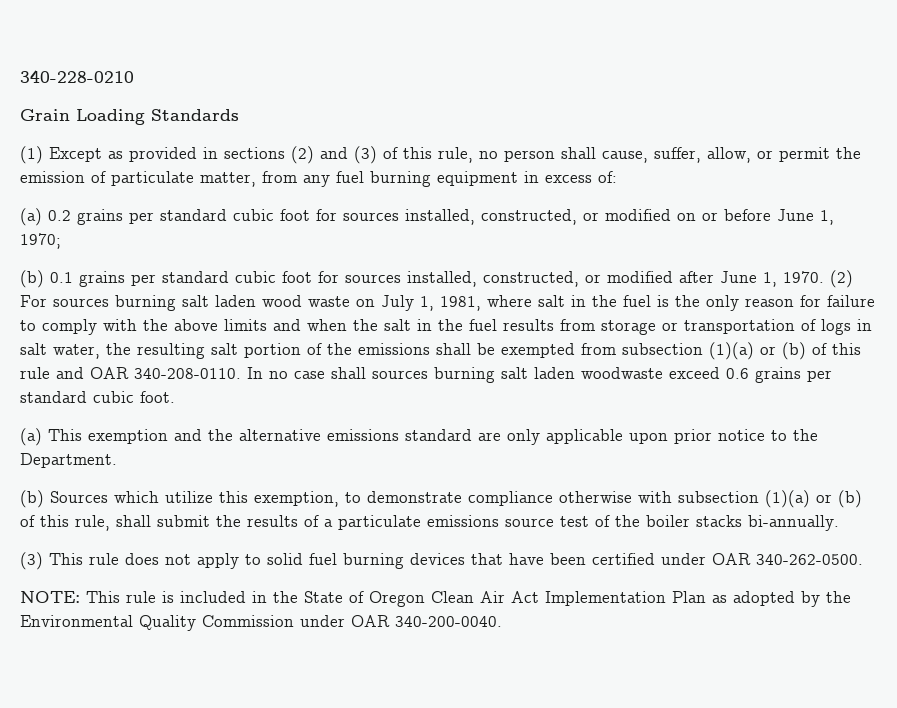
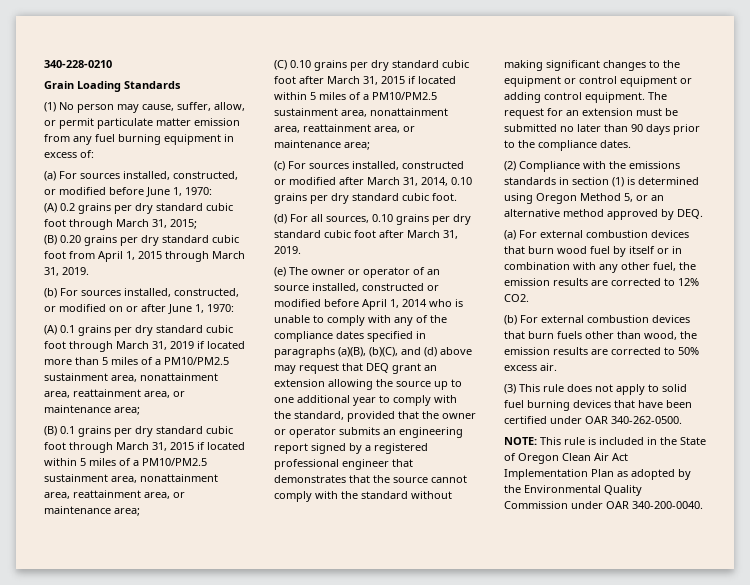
- (1) Except as provided in sections (2) and (3) of this rule, no person shall cause, suffer, allow, or permit the emission of particulate matter, from any fuel burning equipment in excess of:
+ (1) No person may cause, suffer, allow, or permit particulate matter emission from any fuel burning equipment in excess of:
- (a) 0.2 grains per standard cubic foot for sources installed, constructed, or modified on or before June 1, 1970;
- (b) 0.1 grains per standard cubic foot for sources installed, constructed, or modified after June 1, 1970. (2) For sources burning salt laden wood waste on July 1, 1981, where salt in the fuel is the only reason for failure to comply with the above limits and when the salt in the fuel results from storage or transportation of logs in salt water, the resulting salt portion of the emissions shall be exempted from subsection (1)(a) or (b) of this rule and OAR 340-208-0110. In no case shall sources burning salt laden woodwaste exceed 0.6 grains per standard cubic foot.
- (a) This exemption and the alternative emissions standard are only applicable upon prior notice to the Department.
- (b) Sources which utilize this exemption, to demonstrate compliance otherwise with subsection (1)(a) or (b) of this rule, shall submit the results of a particulate emissions source test of the boiler stacks bi-annually.
+ (a) For sources installed, constructed, or modified before June 1, 1970:
+ (A) 0.2 grains per dry standard cubic foot through March 31, 2015;
+ (B) 0.20 grains per dry standard cubic foot from April 1, 2015 through March 31, 2019.
+ (b) For sources installed, constructed, or modified on or after June 1, 1970:
+ (A) 0.1 grains per dry standard cubic foot through March 31, 2019 if located more than 5 miles of a PM10/PM2.5 sustainment area, nonattainment area, reattainment area, or maintenance area;
+ (B) 0.1 grains per dry standard cubic foot through March 31, 2015 if located within 5 miles of a PM10/PM2.5 sustainment area, nonattainment area, reattainment area, or maintenance area;
+ (C) 0.10 grains per dry standard cubic foot after March 31, 2015 if located within 5 miles of a PM10/PM2.5 sustainment area, nonattainment area, reattainment area, or maintenance area;
+ (c) For sources installed, constructed or modified after March 31, 2014, 0.10 grains per dry standard cubic foot.
+ (d) For all sources, 0.10 grains per dry standard cubic foot after March 31, 2019.
+ (e) The owner or operator of an source installed, constructed or modified before April 1, 2014 who is unable to comply with any of the compliance dates specified in paragraphs (a)(B), (b)(C), and (d) above may request that DEQ grant an extension allowing the source up to one additional year to comply with the standard, provided that the owner or operator submits an engineering report signed by a registered professional engineer that demonstrates that the source cannot comply with the standard without making significant changes to the equipment or control equipment or adding control equipment. The request for an extension must be submitted no later than 90 days prior to the compliance dates.
+ (2) Compliance with the emissions standards in section (1) is determined using Oregon Method 5, or an alternative method approved by DEQ.
+ (a) For external combustion devices that burn wood fuel by itself or in combination with any other fuel, the emission results are corrected to 12% CO2.
+ (b) For external combustion devices that burn fuels other than wood, the emission results are corrected to 50% excess air.

